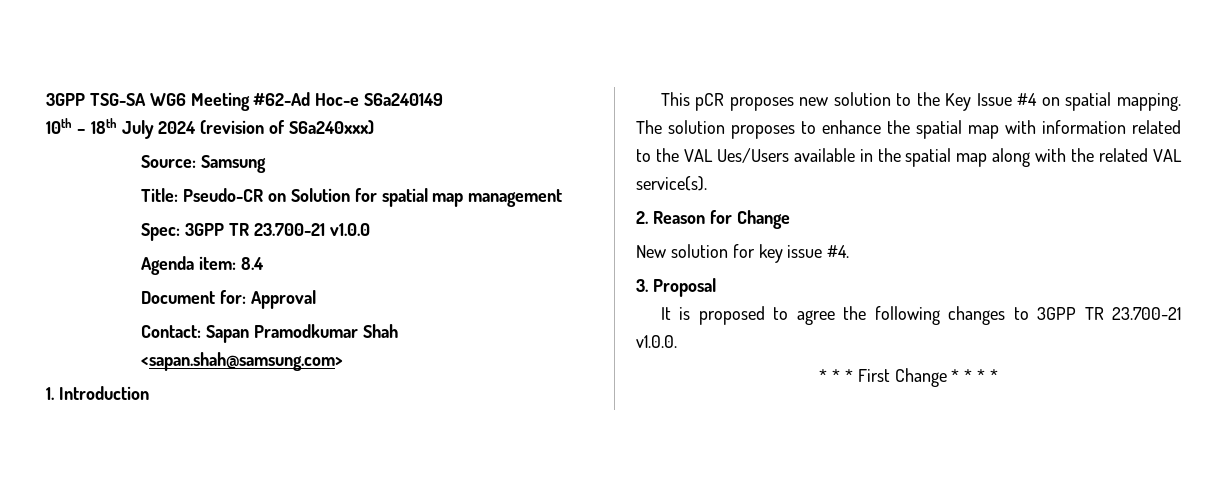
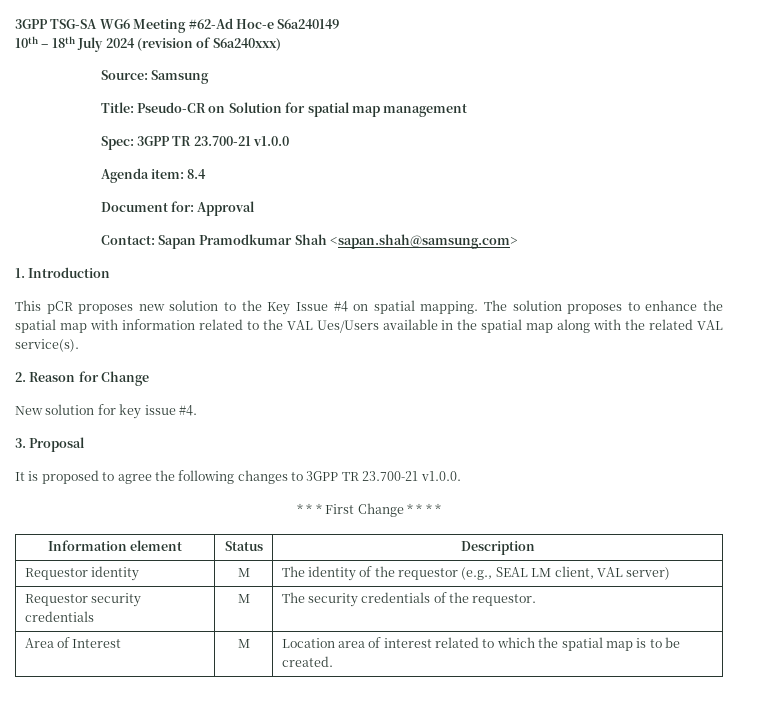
+ Information element | Status | Description
+ Requestor identity | M | The identity of the requestor (e.g., SEAL LM client, VAL server)
+ Requestor security credentials | M | The security credentials of the requestor.
+ Area of Interest | M | Location area of interest related to which the spatial map is to be created.

